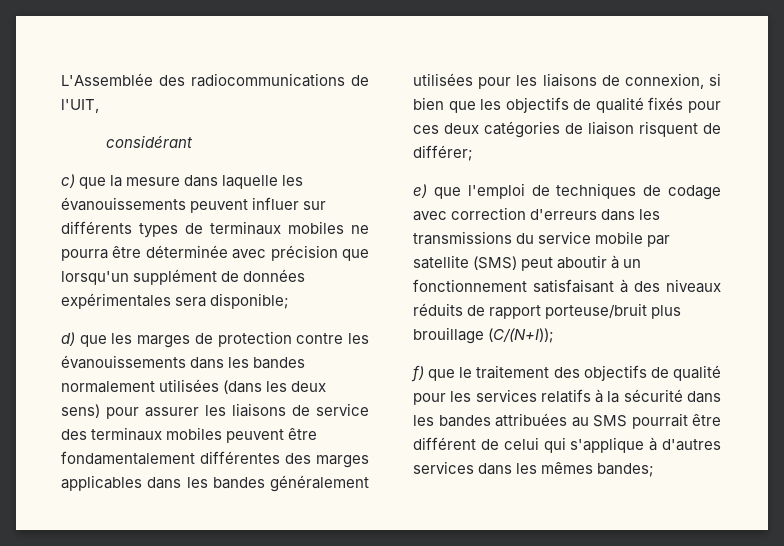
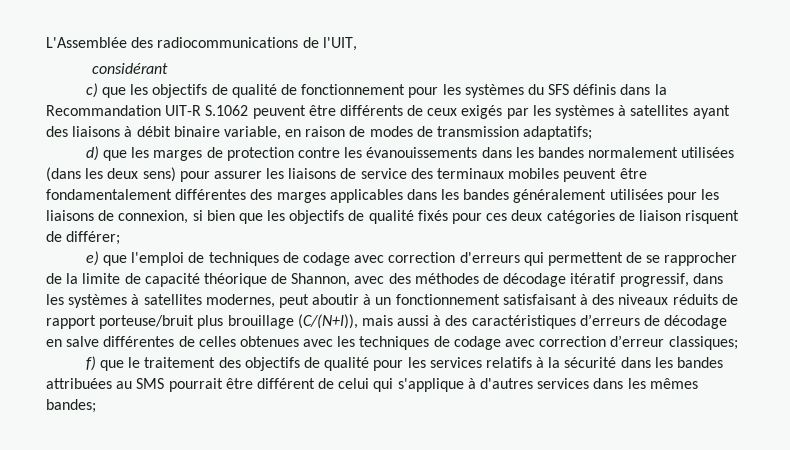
- c) que la mesure dans laquelle les évanouissements peuvent influer sur différents types de terminaux mobiles ne pourra être déterminée avec précision que lorsqu'un supplément de données expérimentales sera disponible;
+ c) que les objectifs de qualité de fonctionnement pour les systèmes du SFS définis dans la Recommandation UIT-R S.1062 peuvent être différents de ceux exigés par les systèmes à satellites ayant des liaisons à débit binaire variable, en raison de modes de transmission adaptatifs;
- e) que l'emploi de techniques de codage avec correction d'erreurs dans les transmissions du service mobile par satellite (SMS) peut aboutir à un fonctionnement satisfaisant à des niveaux réduits de rapport porteuse/bruit plus brouillage (C/(N+I));
+ e) que l'emploi de techniques de codage avec correction d'erreurs qui permettent de se rapprocher de la limite de capacité théorique de Shannon, avec des méthodes de décodage itératif progressif, dans les systèmes à satellites modernes, peut aboutir à un fonctionnement satisfaisant à des niveaux réduits de rapport porteuse/bruit plus brouillage (C/(N+I)), mais aussi à des caractéristiques d’erreurs de décodage en salve différentes de celles obtenues avec les techniques de codage avec correction d’erreur classiques;

